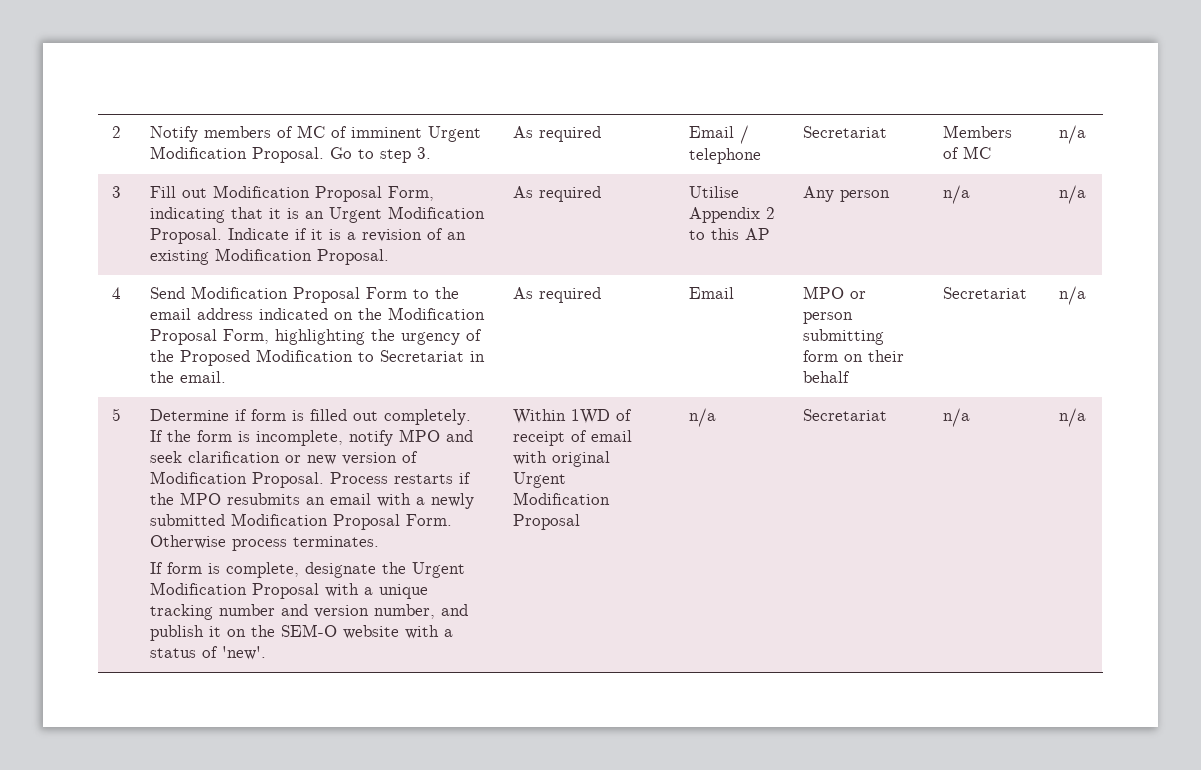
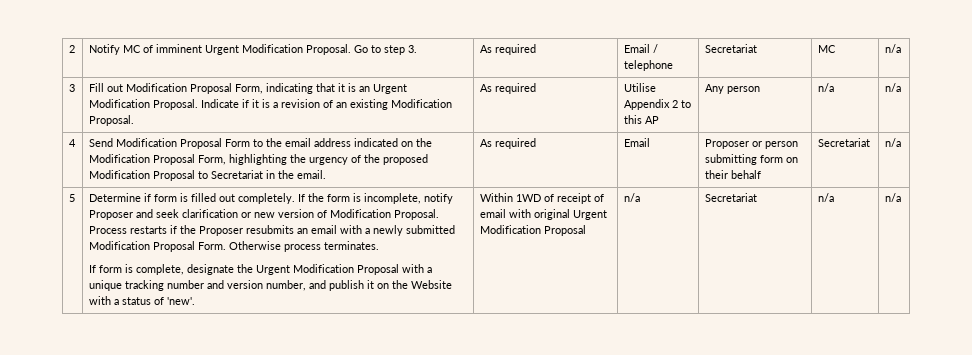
- 2 | Notify members of MC of imminent Urgent Modification Proposal. Go to step 3. | As required | Email / telephone | Secretariat | Members of MC | n/a
+ 2 | Notify MC of imminent Urgent Modification Proposal. Go to step 3. | As required | Email / telephone | Secretariat | MC | n/a
- Send Modification Proposal Form to the email address indicated on the Modification Proposal Form, highlighting the urgency of the Proposed Modification to Secretariat in the email.
+ Send Modification Proposal Form to the email address indicated on the Modification Proposal Form, highlighting the urgency of the proposed Modification Proposal to Secretariat in the email.
- MPO or person submitting form on their behalf
+ Proposer or person submitting form on their behalf
- If the form is incomplete, notify MPO and seek clarification or new version of Modification Proposal.
+ If the form is incomplete, notify Proposer and seek clarification or new version of Modification Proposal.
- Process restarts if the MPO resubmits an email with a newly submitted Modification Proposal Form.
+ Process restarts if the Proposer resubmits an email with a newly submitted Modification Proposal Form.
- If form is complete, designate the Urgent Modification Proposal with a unique tracking number and version number, and publish it on the SEM-O website with a status of 'new'.
+ If form is complete, designate the Urgent Modification Proposal with a unique tracking number and version number, and publish it on the Website with a status of 'new'.

